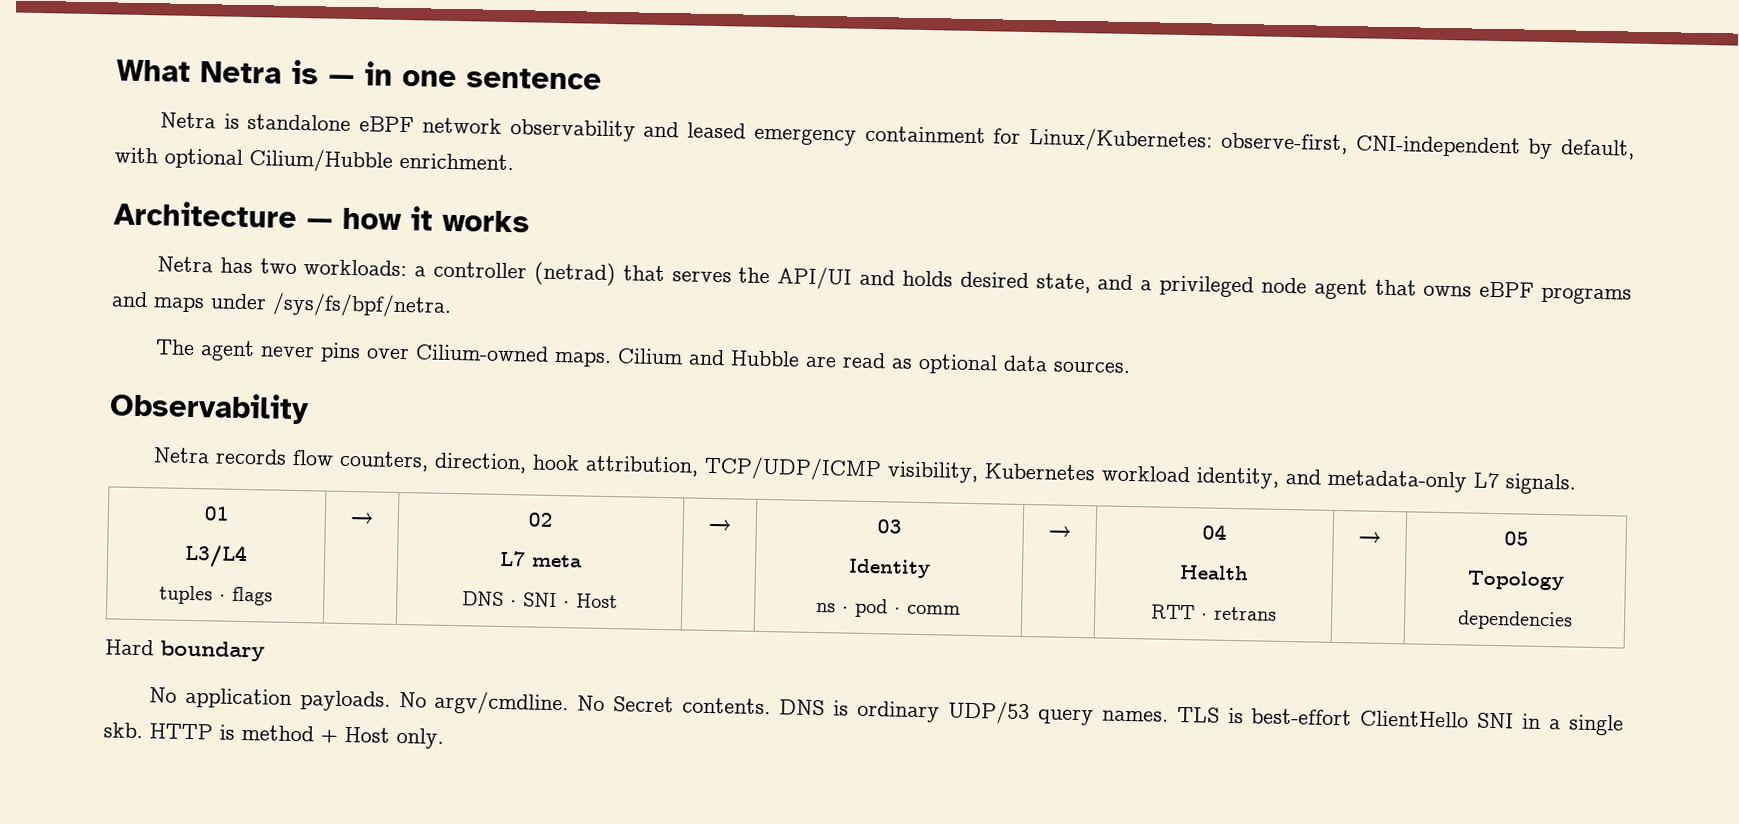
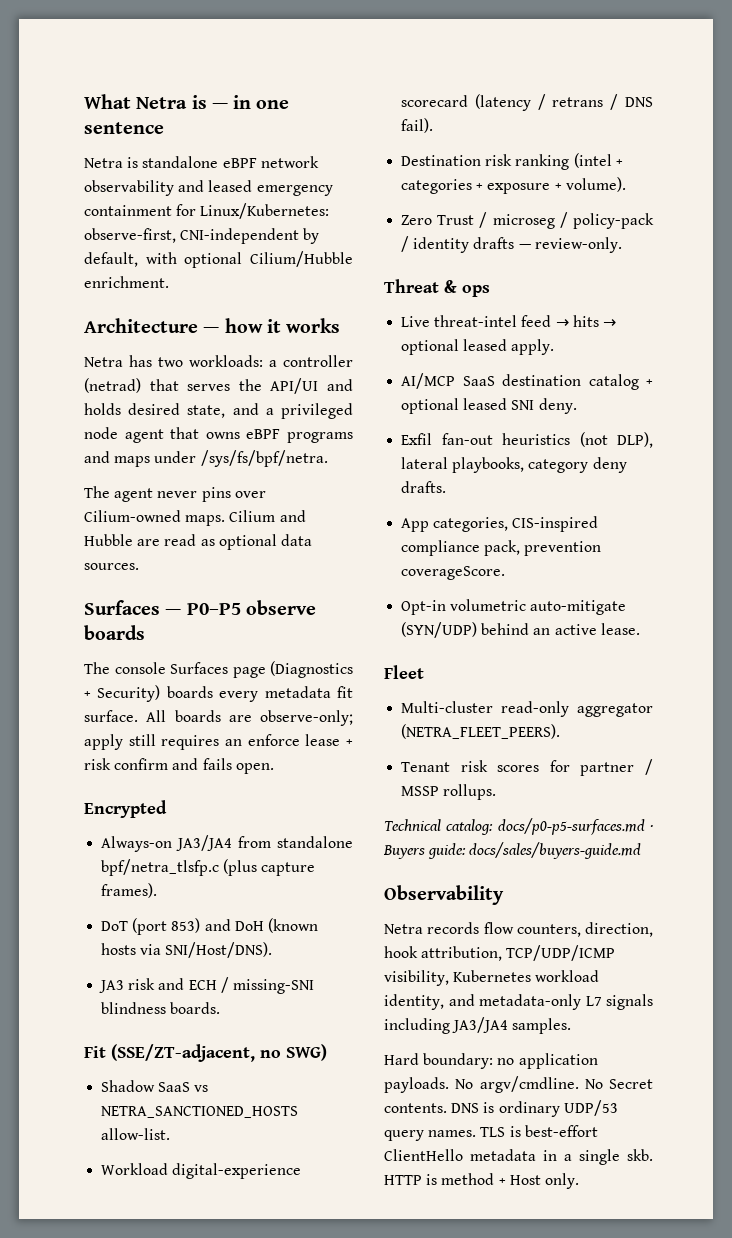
+ Surfaces — P0–P5 observe boards
+ The console Surfaces page (Diagnostics + Security) boards every metadata fit surface. All boards are observe-only; apply still requires an enforce lease + risk confirm and fails open.
+ Encrypted
+ Always-on JA3/JA4 from standalone bpf/netra_tlsfp.c (plus capture frames).
+ DoT (port 853) and DoH (known hosts via SNI/Host/DNS).
+ JA3 risk and ECH / missing-SNI blindness boards.
+ Fit (SSE/ZT-adjacent, no SWG)
+ Shadow SaaS vs NETRA_SANCTIONED_HOSTS allow-list.
+ Workload digital-experience scorecard (latency / retrans / DNS fail).
+ Destination risk ranking (intel + categories + exposure + volume).
+ Zero Trust / microseg / policy-pack / identity drafts — review-only.
+ Threat & ops
+ Live threat-intel feed → hits → optional leased apply.
+ AI/MCP SaaS destination catalog + optional leased SNI deny.
+ Exfil fan-out heuristics (not DLP), lateral playbooks, category deny drafts.
+ App categories, CIS-inspired compliance pack, prevention coverageScore.
+ Opt-in volumetric auto-mitigate (SYN/UDP) behind an active lease.
+ Fleet
+ Multi-cluster read-only aggregator (NETRA_FLEET_PEERS).
+ Tenant risk scores for partner / MSSP rollups.
+ Technical catalog: docs/p0-p5-surfaces.md · Buyers guide: docs/sales/buyers-guide.md
- Netra records flow counters, direction, hook attribution, TCP/UDP/ICMP visibility, Kubernetes workload identity, and metadata-only L7 signals.
- 01
- L3/L4
- tuples · flags | → | 02
- L7 meta
- DNS · SNI · Host | → | 03
- Identity
- ns · pod · comm | → | 04
- Health
- RTT · retrans | → | 05
- Topology
- dependencies
+ Netra records flow counters, direction, hook attribution, TCP/UDP/ICMP visibility, Kubernetes workload identity, and metadata-only L7 signals including JA3/JA4 samples.
- Hard boundary
- No application payloads.
+ Hard boundary: no application payloads.
- TLS is best-effort ClientHello SNI in a single skb.
+ TLS is best-effort ClientHello metadata in a single skb.

